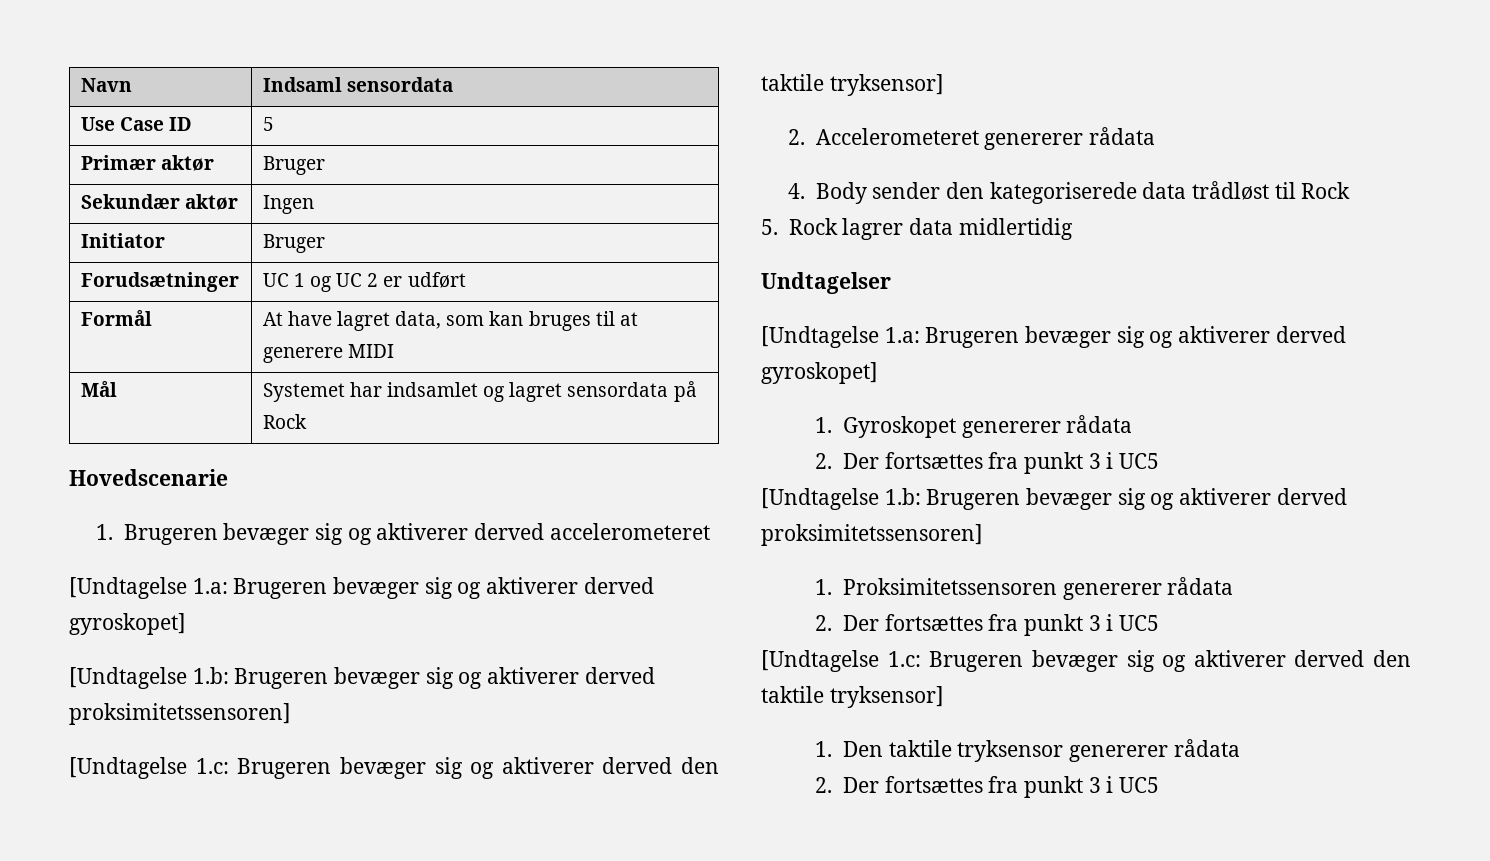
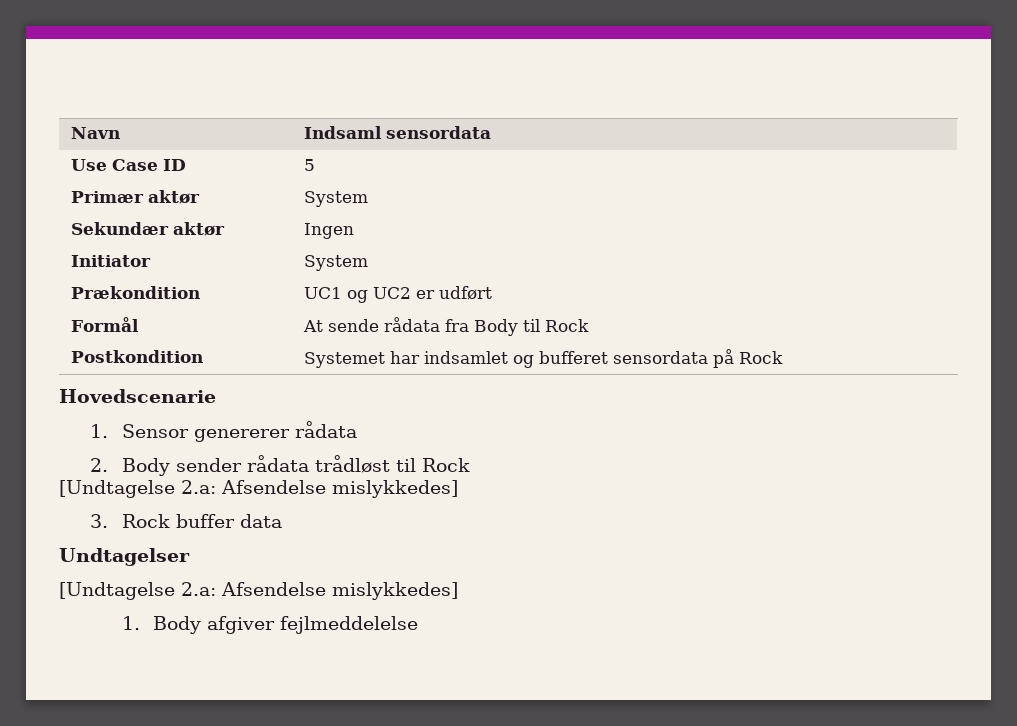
- Primær aktør | Bruger
+ Primær aktør | System
- Initiator | Bruger
- Forudsætninger | UC 1 og UC 2 er udført
- Formål | At have lagret data, som kan bruges til at generere MIDI
- Mål | Systemet har indsamlet og lagret sensordata på Rock
+ Initiator | System
+ Prækondition | UC1 og UC2 er udført
+ Formål | At sende rådata fra Body til Rock
+ Postkondition | Systemet har indsamlet og bufferet sensordata på Rock
- 1. Brugeren bevæger sig og aktiverer derved accelerometeret
- [Undtagelse 1.a: Brugeren bevæger sig og aktiverer derved gyroskopet]
- [Undtagelse 1.b: Brugeren bevæger sig og aktiverer derved proksimitetssensoren]
- [Undtagelse 1.c: Brugeren bevæger sig og aktiverer derved den taktile tryksensor]
- 2. Accelerometeret genererer rådata
- 4. Body sender den kategoriserede data trådløst til Rock
- 5. Rock lagrer data midlertidig
+ 1. Sensor genererer rådata
+ 2. Body sender rådata trådløst til Rock
+ [Undtagelse 2.a: Afsendelse mislykkedes]
+ 3. Rock buffer data
  Undtagelser
- [Undtagelse 1.a: Brugeren bevæger sig og aktiverer derved gyroskopet]
- 1. Gyroskopet genererer rådata
- 2. Der fortsættes fra punkt 3 i UC5
- [Undtagelse 1.b: Brugeren bevæger sig og aktiverer derved proksimitetssensoren]
- 1. Proksimitetssensoren genererer rådata
- 2. Der fortsættes fra punkt 3 i UC5
- [Undtagelse 1.c: Brugeren bevæger sig og aktiverer derved den taktile tryksensor]
- 1. Den taktile tryksensor genererer rådata
- 2. Der fortsættes fra punkt 3 i UC5
+ [Undtagelse 2.a: Afsendelse mislykkedes]
+ 1. Body afgiver fejlmeddelelse

